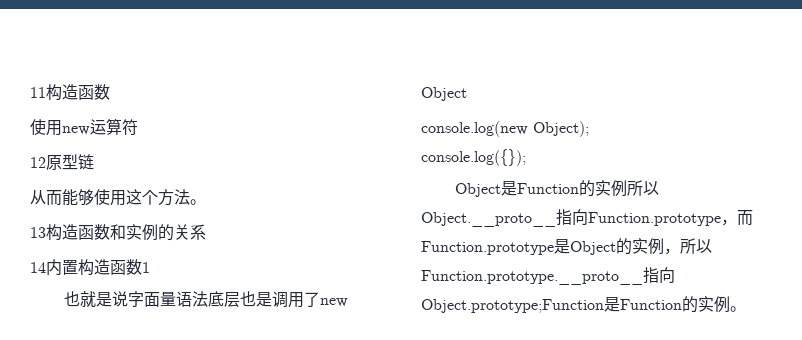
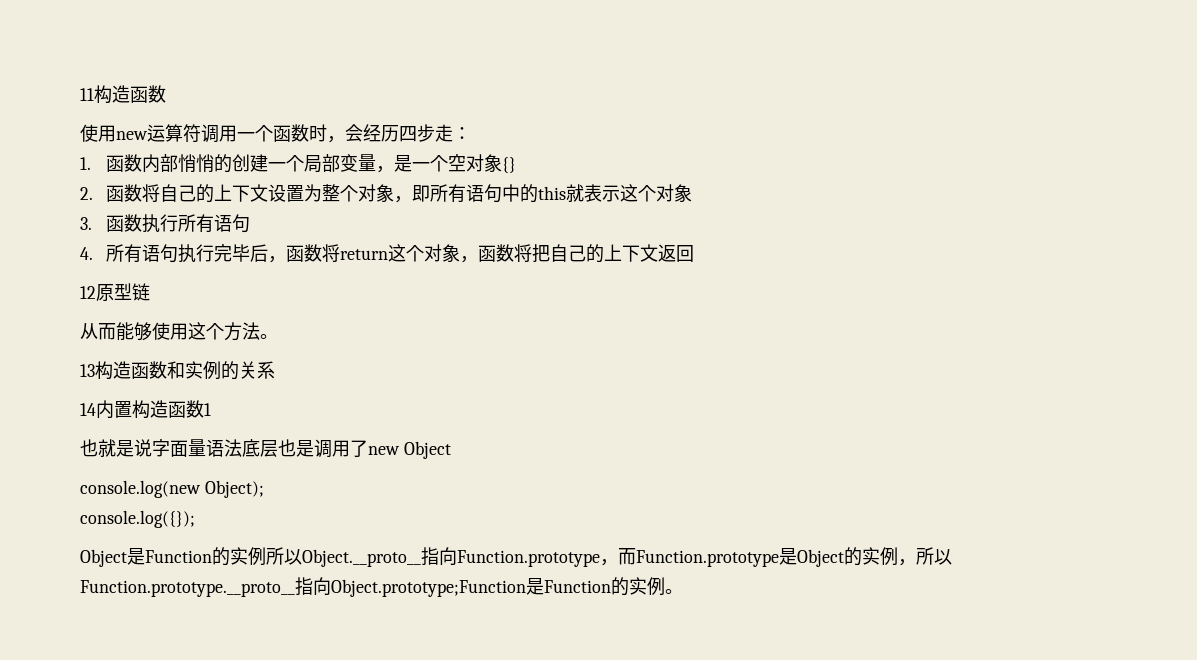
- 使用new运算符
+ 使用new运算符调用一个函数时，会经历四步走：
+ 1.函数内部悄悄的创建一个局部变量，是一个空对象{}
+ 2.函数将自己的上下文设置为整个对象，即所有语句中的this就表示这个对象
+ 3.函数执行所有语句
+ 4.所有语句执行完毕后，函数将return这个对象，函数将把自己的上下文返回

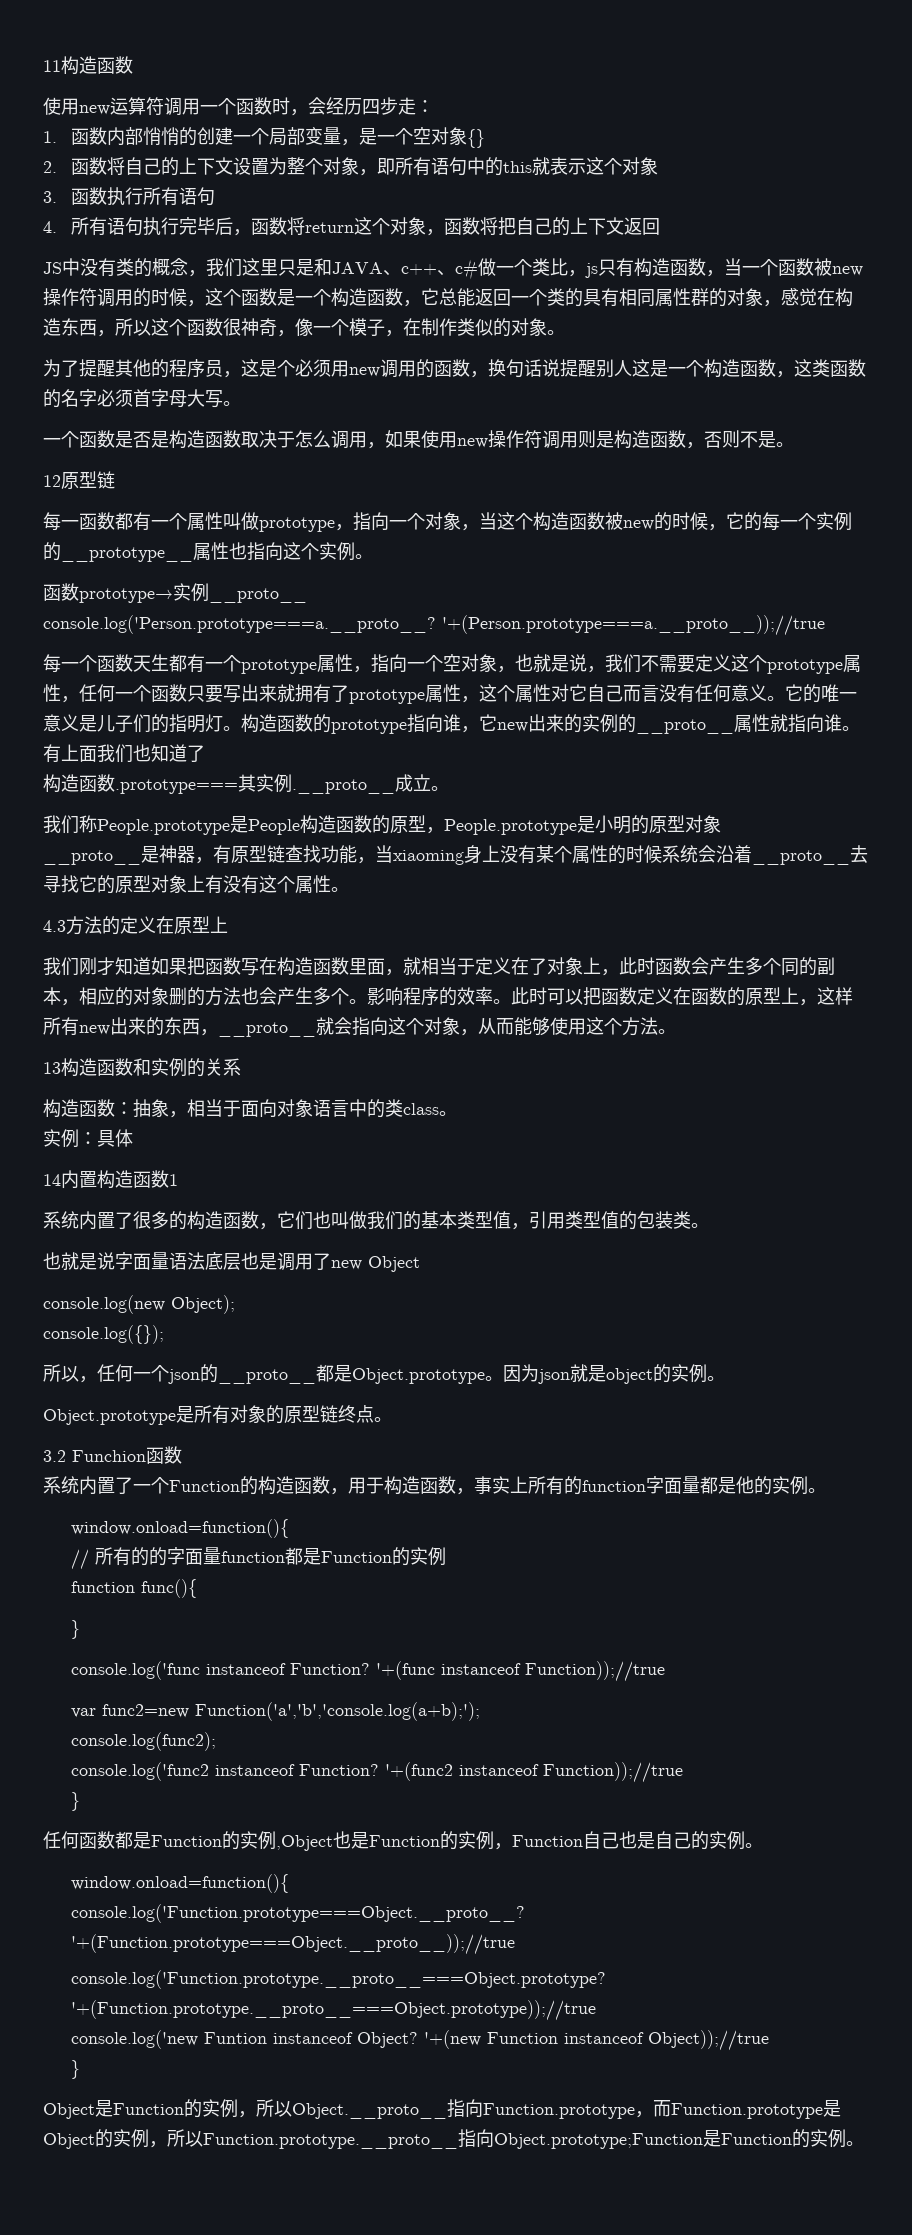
+ JS中没有类的概念，我们这里只是和JAVA、c++、c#做一个类比，js只有构造函数，当一个函数被new操作符调用的时候，这个函数是一个构造函数，它总能返回一个类的具有相同属性群的对象，感觉在构造东西，所以这个函数很神奇，像一个模子，在制作类似的对象。
+ 为了提醒其他的程序员，这是个必须用new调用的函数，换句话说提醒别人这是一个构造函数，这类函数的名字必须首字母大写。
+ 一个函数是否是构造函数取决于怎么调用，如果使用new操作符调用则是构造函数，否则不是。
  12原型链
- 从而能够使用这个方法。
+ 每一函数都有一个属性叫做prototype，指向一个对象，当这个构造函数被new的时候，它的每一个实例的__prototype__属性也指向这个实例。
+ 函数prototype→实例__proto__
+ console.log('Person.prototype===a.__proto__? '+(Person.prototype===a.__proto__));//true
+ 每一个函数天生都有一个prototype属性，指向一个空对象，也就是说，我们不需要定义这个prototype属性，任何一个函数只要写出来就拥有了prototype属性，这个属性对它自己而言没有任何意义。它的唯一意义是儿子们的指明灯。构造函数的prototype指向谁，它new出来的实例的__proto__属性就指向谁。有上面我们也知道了
+ 构造函数.prototype===其实例.__proto__成立。
+ 我们称People.prototype是People构造函数的原型，People.prototype是小明的原型对象
+ __proto__是神器，有原型链查找功能，当xiaoming身上没有某个属性的时候系统会沿着__proto__去寻找它的原型对象上有没有这个属性。
+ 4.3方法的定义在原型上
+ 我们刚才知道如果把函数写在构造函数里面，就相当于定义在了对象上，此时函数会产生多个同的副本，相应的对象删的方法也会产生多个。影响程序的效率。此时可以把函数定义在函数的原型上，这样所有new出来的东西，__proto__就会指向这个对象，从而能够使用这个方法。
+ 构造函数：抽象，相当于面向对象语言中的类class。
+ 实例：具体
+ 系统内置了很多的构造函数，它们也叫做我们的基本类型值，引用类型值的包装类。
+ 所以，任何一个json的__proto__都是Object.prototype。因为json就是object的实例。
+ Object.prototype是所有对象的原型链终点。
+ 3.2 Funchion函数
+ 系统内置了一个Function的构造函数，用于构造函数，事实上所有的function字面量都是他的实例。
+ window.onload=function(){
+ // 所有的的字面量function都是Function的实例
+ function func(){
+ }
+ console.log('func instanceof Function? '+(func instanceof Function));//true
+ var func2=new Function('a','b','console.log(a+b);');
+ console.log(func2);
+ console.log('func2 instanceof Function? '+(func2 instanceof Function));//true
+ }
+ 任何函数都是Function的实例,Object也是Function的实例，Function自己也是自己的实例。
+ window.onload=function(){
+ console.log('Function.prototype===Object.__proto__? '+(Function.prototype===Object.__proto__));//true
+ console.log('Function.prototype.__proto__===Object.prototype? '+(Function.prototype.__proto__===Object.prototype));//true
+ console.log('new Funtion instanceof Object? '+(new Function instanceof Object));//true
+ }
- Object是Function的实例所以Object.__proto__指向Function.prototype，而Function.prototype是Object的实例，所以Function.prototype.__proto__指向Object.prototype;Function是Function的实例。
+ Object是Function的实例，所以Object.__proto__指向Function.prototype，而Function.prototype是Object的实例，所以Function.prototype.__proto__指向Object.prototype;Function是Function的实例。

